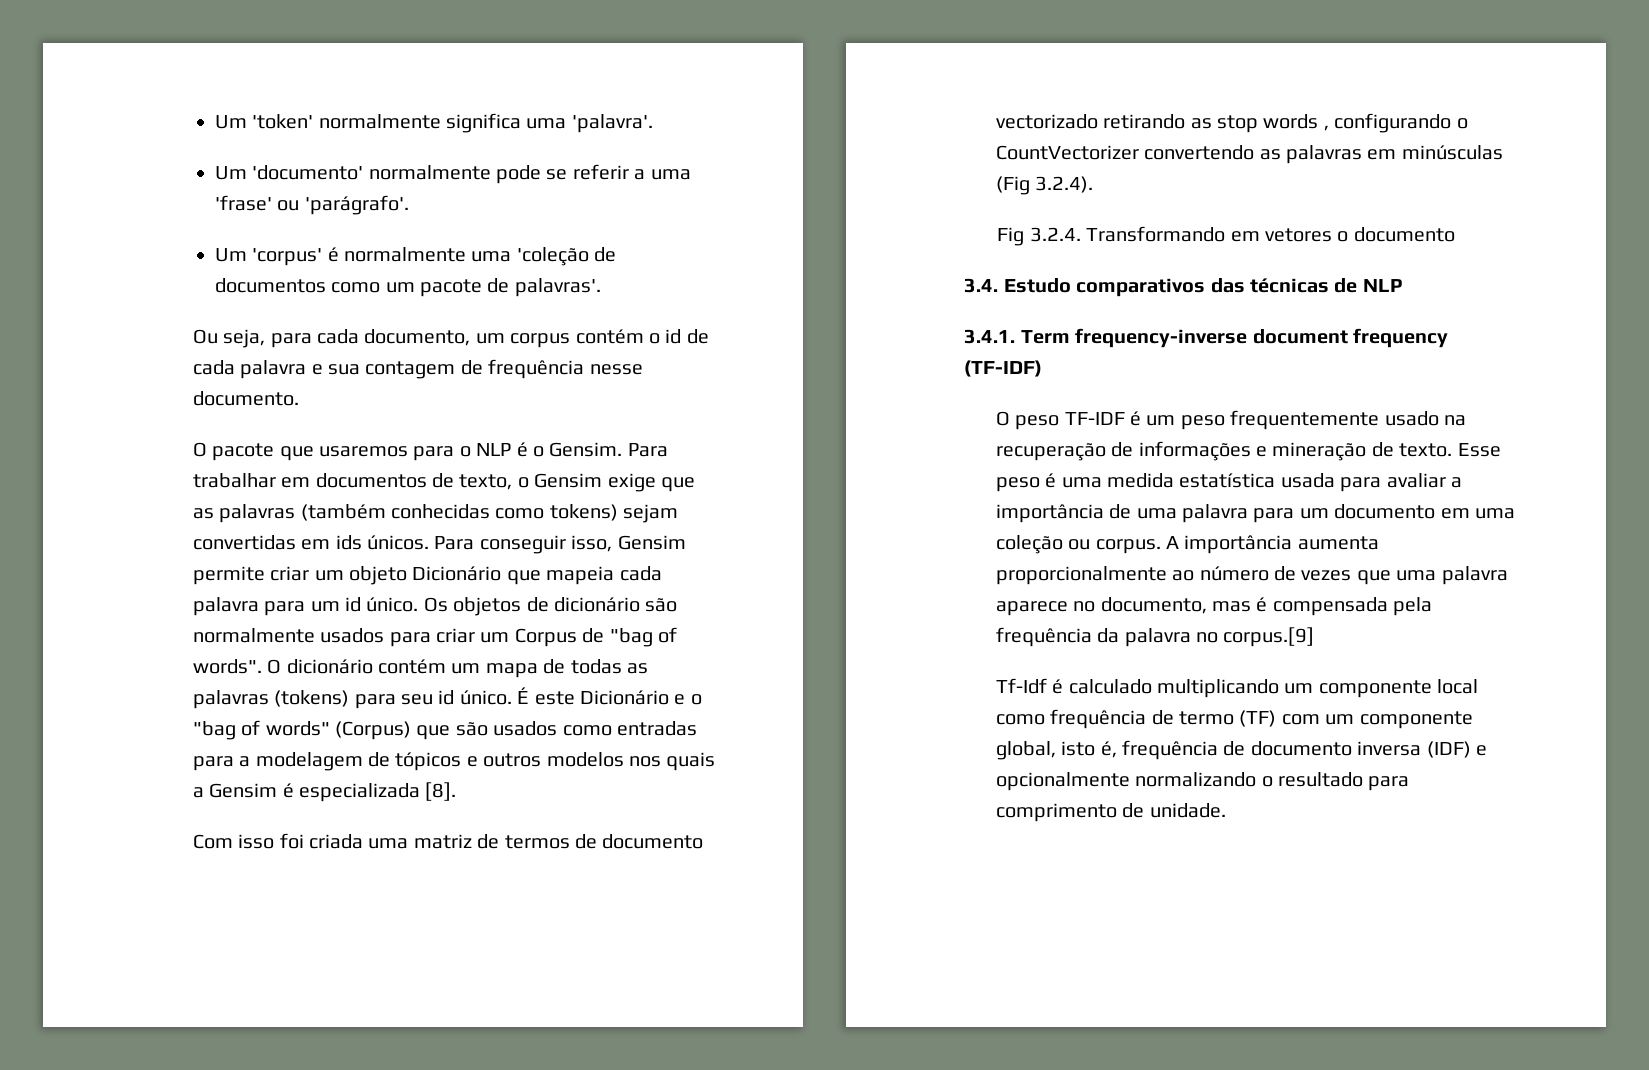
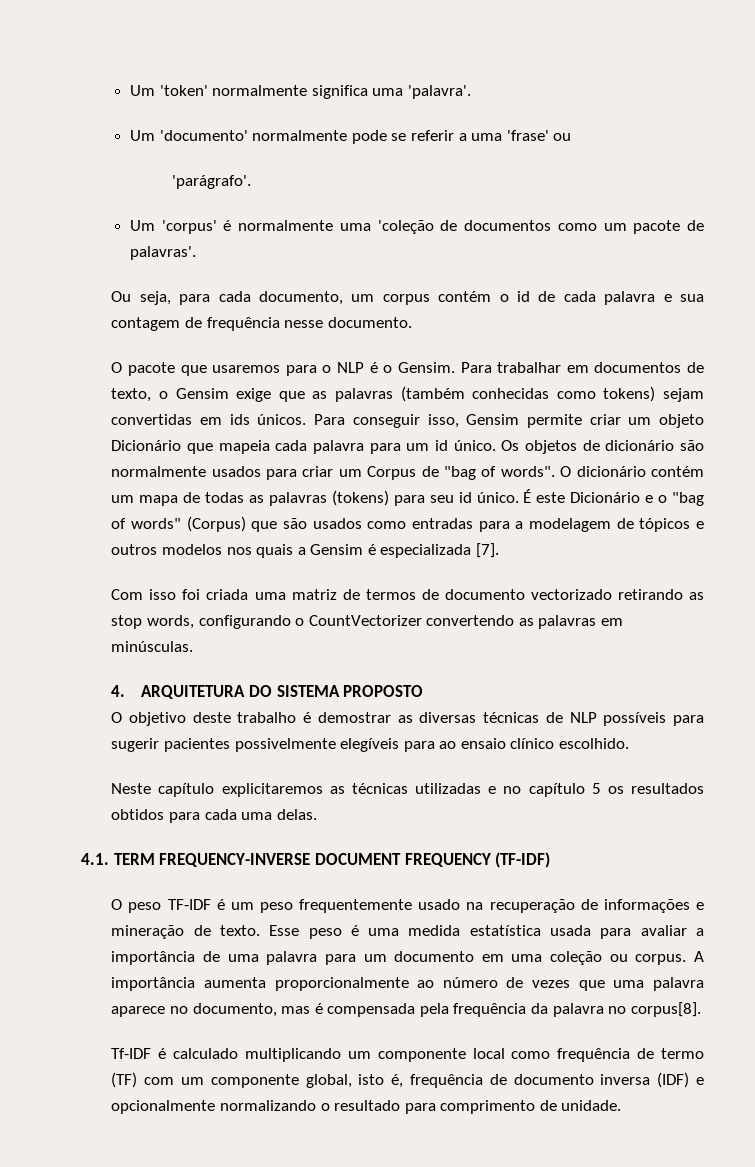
- Um 'documento' normalmente pode se referir a uma 'frase' ou 'parágrafo'.
+ Um 'documento' normalmente pode se referir a uma 'frase' ou
+ 'parágrafo'.
- É este Dicionário e o "bag of words" (Corpus) que são usados como entradas para a modelagem de tópicos e outros modelos nos quais a Gensim é especializada [8].
+ É este Dicionário e o "bag of words" (Corpus) que são usados como entradas para a modelagem de tópicos e outros modelos nos quais a Gensim é especializada [7].
- Com isso foi criada uma matriz de termos de documento vectorizado retirando as stop words , configurando o CountVectorizer convertendo as palavras em minúsculas (Fig 3.2.4).
- Fig 3.2.4. Transformando em vetores o documento
- 3.4. Estudo comparativos das técnicas de NLP
- 3.4.1. Term frequency-inverse document frequency (TF-IDF)
+ Com isso foi criada uma matriz de termos de documento vectorizado retirando as stop words, configurando o CountVectorizer convertendo as palavras em minúsculas.
+ 4. ARQUITETURA DO SISTEMA PROPOSTO
+ O objetivo deste trabalho é demostrar as diversas técnicas de NLP possíveis para sugerir pacientes possivelmente elegíveis para ao ensaio clínico escolhido.
+ Neste capítulo explicitaremos as técnicas utilizadas e no capítulo 5 os resultados obtidos para cada uma delas.
+ 4.1. TERM FREQUENCY-INVERSE DOCUMENT FREQUENCY (TF-IDF)
- A importância aumenta proporcionalmente ao número de vezes que uma palavra aparece no documento, mas é compensada pela frequência da palavra no corpus.[9]
- Tf-Idf é calculado multiplicando um componente local como frequência de termo (TF) com um componente global, isto é, frequência de documento inversa (IDF) e opcionalmente normalizando o resultado para comprimento de unidade.
+ A importância aumenta proporcionalmente ao número de vezes que uma palavra aparece no documento, mas é compensada pela frequência da palavra no corpus[8].
+ Tf-IDF é calculado multiplicando um componente local como frequência de termo (TF) com um componente global, isto é, frequência de documento inversa (IDF) e opcionalmente normalizando o resultado para comprimento de unidade.

